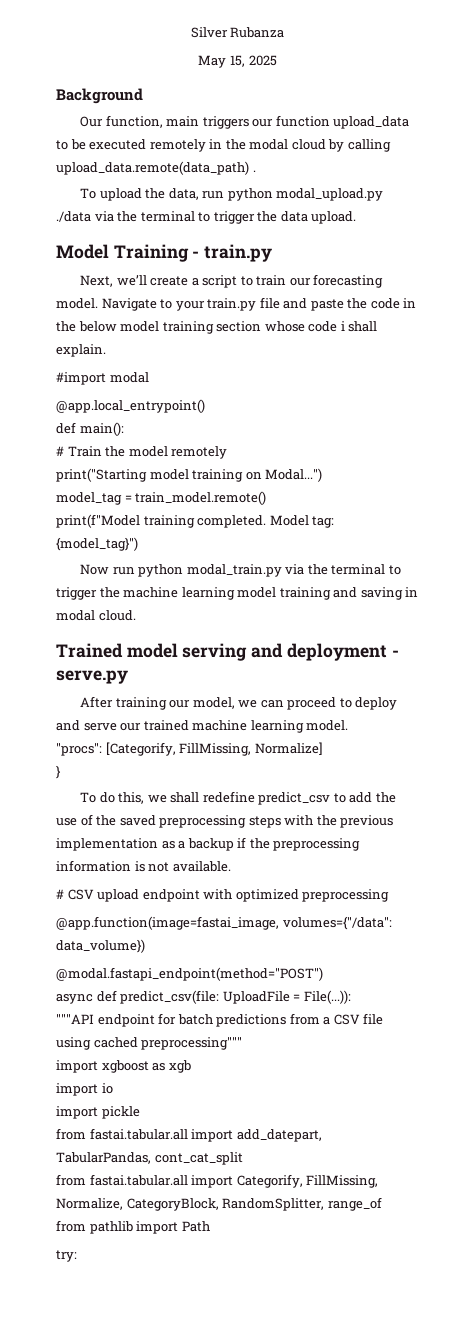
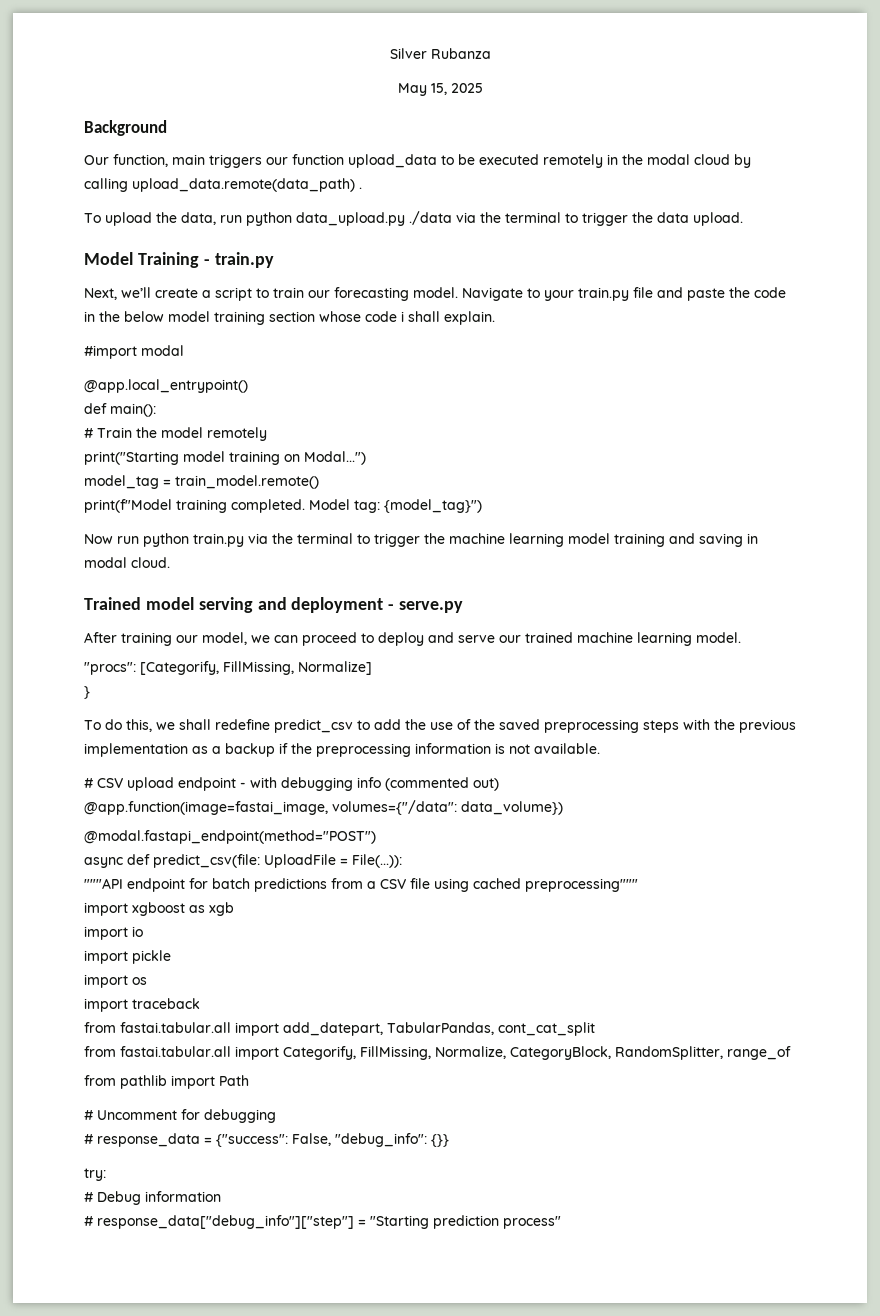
- To upload the data, run python modal_upload.py ./data via the terminal to trigger the data upload.
+ To upload the data, run python data_upload.py ./data via the terminal to trigger the data upload.
- Now run python modal_train.py via the terminal to trigger the machine learning model training and saving in modal cloud.
+ Now run python train.py via the terminal to trigger the machine learning model training and saving in modal cloud.
- # CSV upload endpoint with optimized preprocessing
+ # CSV upload endpoint - with debugging info (commented out)
+ import os
+ import traceback
+ # Uncomment for debugging
+ # response_data = {"success": False, "debug_info": {}}
  try:
+ # Debug information
+ # response_data["debug_info"]["step"] = "Starting prediction process"

